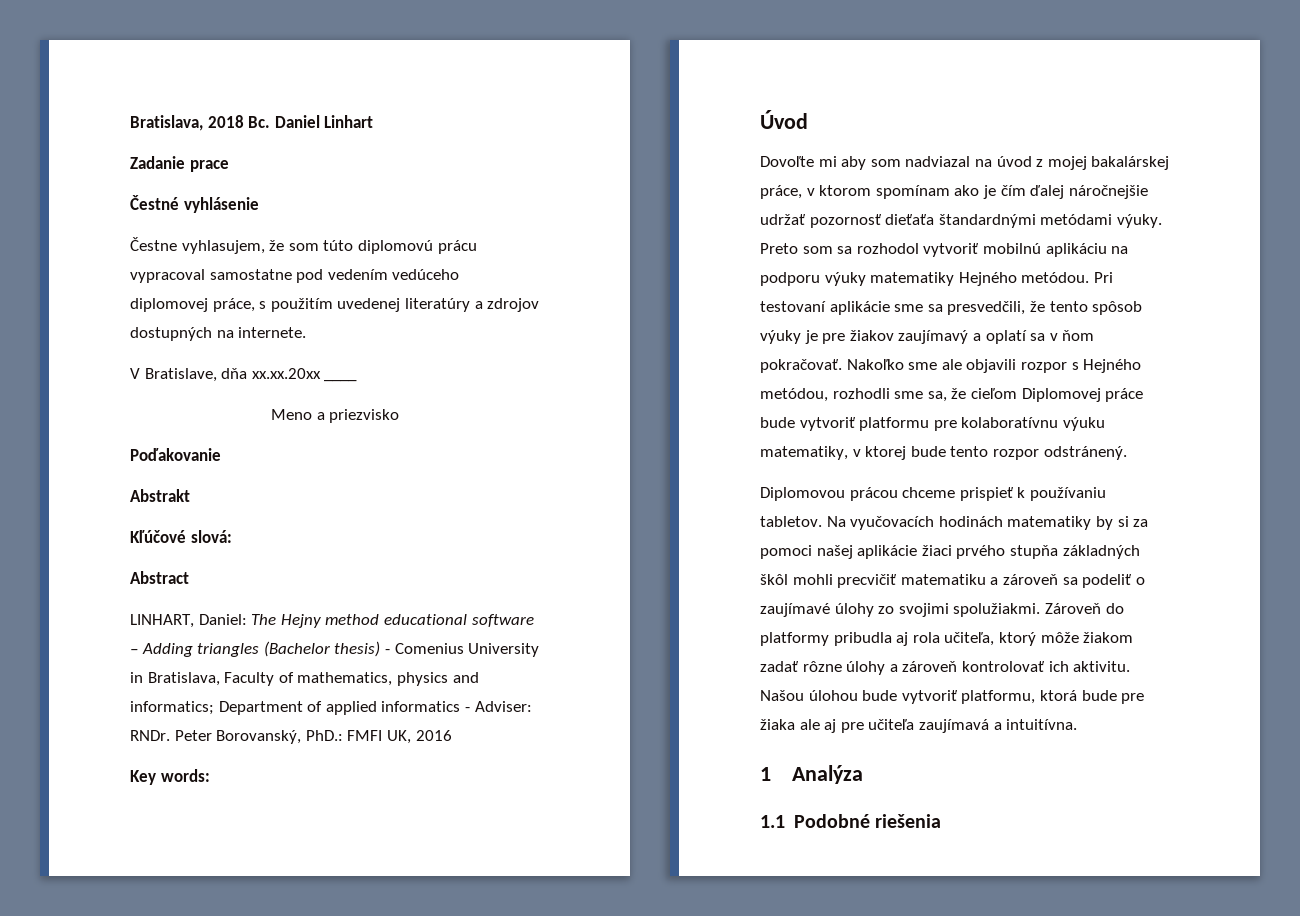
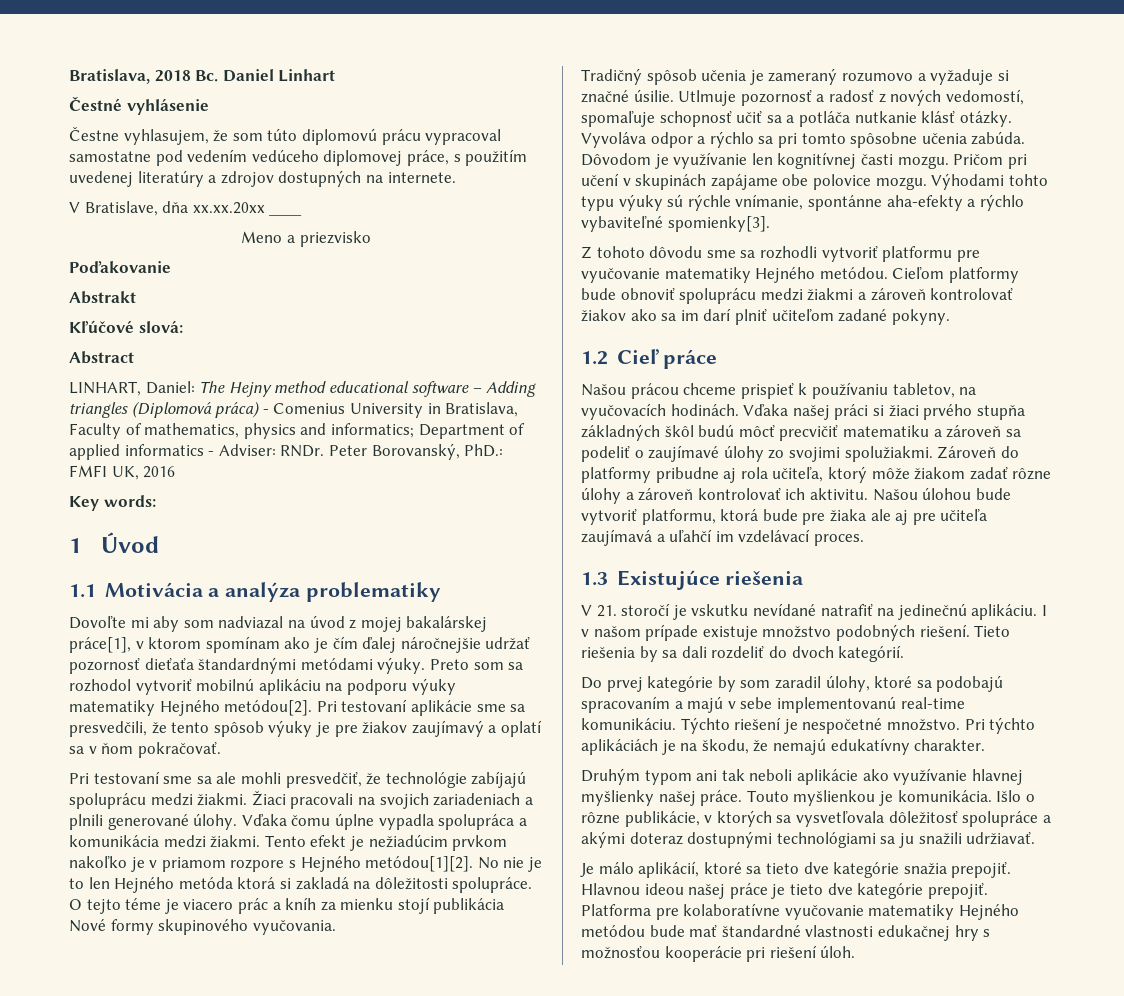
- Zadanie prace
- LINHART, Daniel: The Hejny method educational software – Adding triangles (Bachelor thesis) - Comenius University in Bratislava, Faculty of mathematics, physics and informatics; Department of applied informatics - Adviser: RNDr.
+ LINHART, Daniel: The Hejny method educational software – Adding triangles (Diplomová práca) - Comenius University in Bratislava, Faculty of mathematics, physics and informatics; Department of applied informatics - Adviser: RNDr.
- Úvod
+ 1 Úvod
+ 1.1 Motivácia a analýza problematiky
- Dovoľte mi aby som nadviazal na úvod z mojej bakalárskej práce, v ktorom spomínam ako je čím ďalej náročnejšie udržať pozornosť dieťaťa štandardnými metódami výuky.
+ Dovoľte mi aby som nadviazal na úvod z mojej bakalárskej práce[1], v ktorom spomínam ako je čím ďalej náročnejšie udržať pozornosť dieťaťa štandardnými metódami výuky.
- Preto som sa rozhodol vytvoriť mobilnú aplikáciu na podporu výuky matematiky Hejného metódou.
+ Preto som sa rozhodol vytvoriť mobilnú aplikáciu na podporu výuky matematiky Hejného metódou[2].
- Pri testovaní aplikácie sme sa presvedčili, že tento spôsob výuky je pre žiakov zaujímavý a oplatí sa v ňom pokračovať. Nakoľko sme ale objavili rozpor s Hejného metódou, rozhodli sme sa, že cieľom Diplomovej práce bude vytvoriť platformu pre kolaboratívnu výuku matematiky, v ktorej bude tento rozpor odstránený.
- Diplomovou prácou chceme prispieť k používaniu tabletov. Na vyučovacích hodinách matematiky by si za pomoci našej aplikácie žiaci prvého stupňa základných škôl mohli precvičiť matematiku a zároveň sa podeliť o zaujímavé úlohy zo svojimi spolužiakmi.
+ Pri testovaní aplikácie sme sa presvedčili, že tento spôsob výuky je pre žiakov zaujímavý a oplatí sa v ňom pokračovať.
+ Pri testovaní sme sa ale mohli presvedčiť, že technológie zabíjajú spoluprácu medzi žiakmi. Žiaci pracovali na svojich zariadeniach a plnili generované úlohy. Vďaka čomu úplne vypadla spolupráca a komunikácia medzi žiakmi. Tento efekt je nežiadúcim prvkom nakoľko je v priamom rozpore s Hejného metódou[1][2]. No nie je to len Hejného metóda ktorá si zakladá na dôležitosti spolupráce. O tejto téme je viacero prác a kníh za mienku stojí publikácia Nové formy skupinového vyučovania.
+ Tradičný spôsob učenia je zameraný rozumovo a vyžaduje si značné úsilie. Utlmuje pozornosť a radosť z nových vedomostí, spomaľuje schopnosť učiť sa a potláča nutkanie klásť otázky. Vyvoláva odpor a rýchlo sa pri tomto spôsobne učenia zabúda. Dôvodom je využívanie len kognitívnej časti mozgu. Pričom pri učení v skupinách zapájame obe polovice mozgu. Výhodami tohto typu výuky sú rýchle vnímanie, spontánne aha-efekty a rýchlo vybaviteľné spomienky[3].
+ Z tohoto dôvodu sme sa rozhodli vytvoriť platformu pre vyučovanie matematiky Hejného metódou. Cieľom platformy bude obnoviť spoluprácu medzi žiakmi a zároveň kontrolovať žiakov ako sa im darí plniť učiteľom zadané pokyny.
+ 1.2 Cieľ práce
+ Našou prácou chceme prispieť k používaniu tabletov, na vyučovacích hodinách. Vďaka našej práci si žiaci prvého stupňa základných škôl budú môcť precvičiť matematiku a zároveň sa podeliť o zaujímavé úlohy zo svojimi spolužiakmi.
- Zároveň do platformy pribudla aj rola učiteľa, ktorý môže žiakom zadať rôzne úlohy a zároveň kontrolovať ich aktivitu.
+ Zároveň do platformy pribudne aj rola učiteľa, ktorý môže žiakom zadať rôzne úlohy a zároveň kontrolovať ich aktivitu.
- Našou úlohou bude vytvoriť platformu, ktorá bude pre žiaka ale aj pre učiteľa zaujímavá a intuitívna.
- 1 Analýza
- 1.1 Podobné riešenia
+ Našou úlohou bude vytvoriť platformu, ktorá bude pre žiaka ale aj pre učiteľa zaujímavá a uľahčí im vzdelávací proces.
+ 1.3 Existujúce riešenia
+ V 21. storočí je vskutku nevídané natrafiť na jedinečnú aplikáciu. I v našom prípade existuje množstvo podobných riešení. Tieto riešenia by sa dali rozdeliť do dvoch kategórií.
+ Do prvej kategórie by som zaradil úlohy, ktoré sa podobajú spracovaním a majú v sebe implementovanú real-time komunikáciu. Týchto riešení je nespočetné množstvo. Pri týchto aplikáciách je na škodu, že nemajú edukatívny charakter.
+ Druhým typom ani tak neboli aplikácie ako využívanie hlavnej myšlienky našej práce. Touto myšlienkou je komunikácia. Išlo o rôzne publikácie, v ktorých sa vysvetľovala dôležitosť spolupráce a akými doteraz dostupnými technológiami sa ju snažili udržiavať.
+ Je málo aplikácií, ktoré sa tieto dve kategórie snažia prepojiť. Hlavnou ideou našej práce je tieto dve kategórie prepojiť. Platforma pre kolaboratívne vyučovanie matematiky Hejného metódou bude mať štandardné vlastnosti edukačnej hry s možnosťou kooperácie pri riešení úloh.

